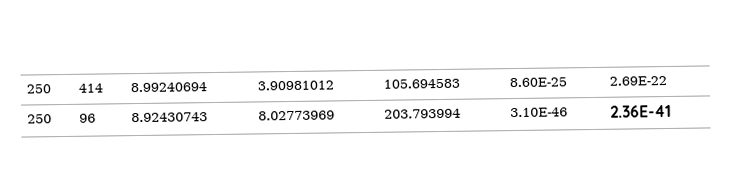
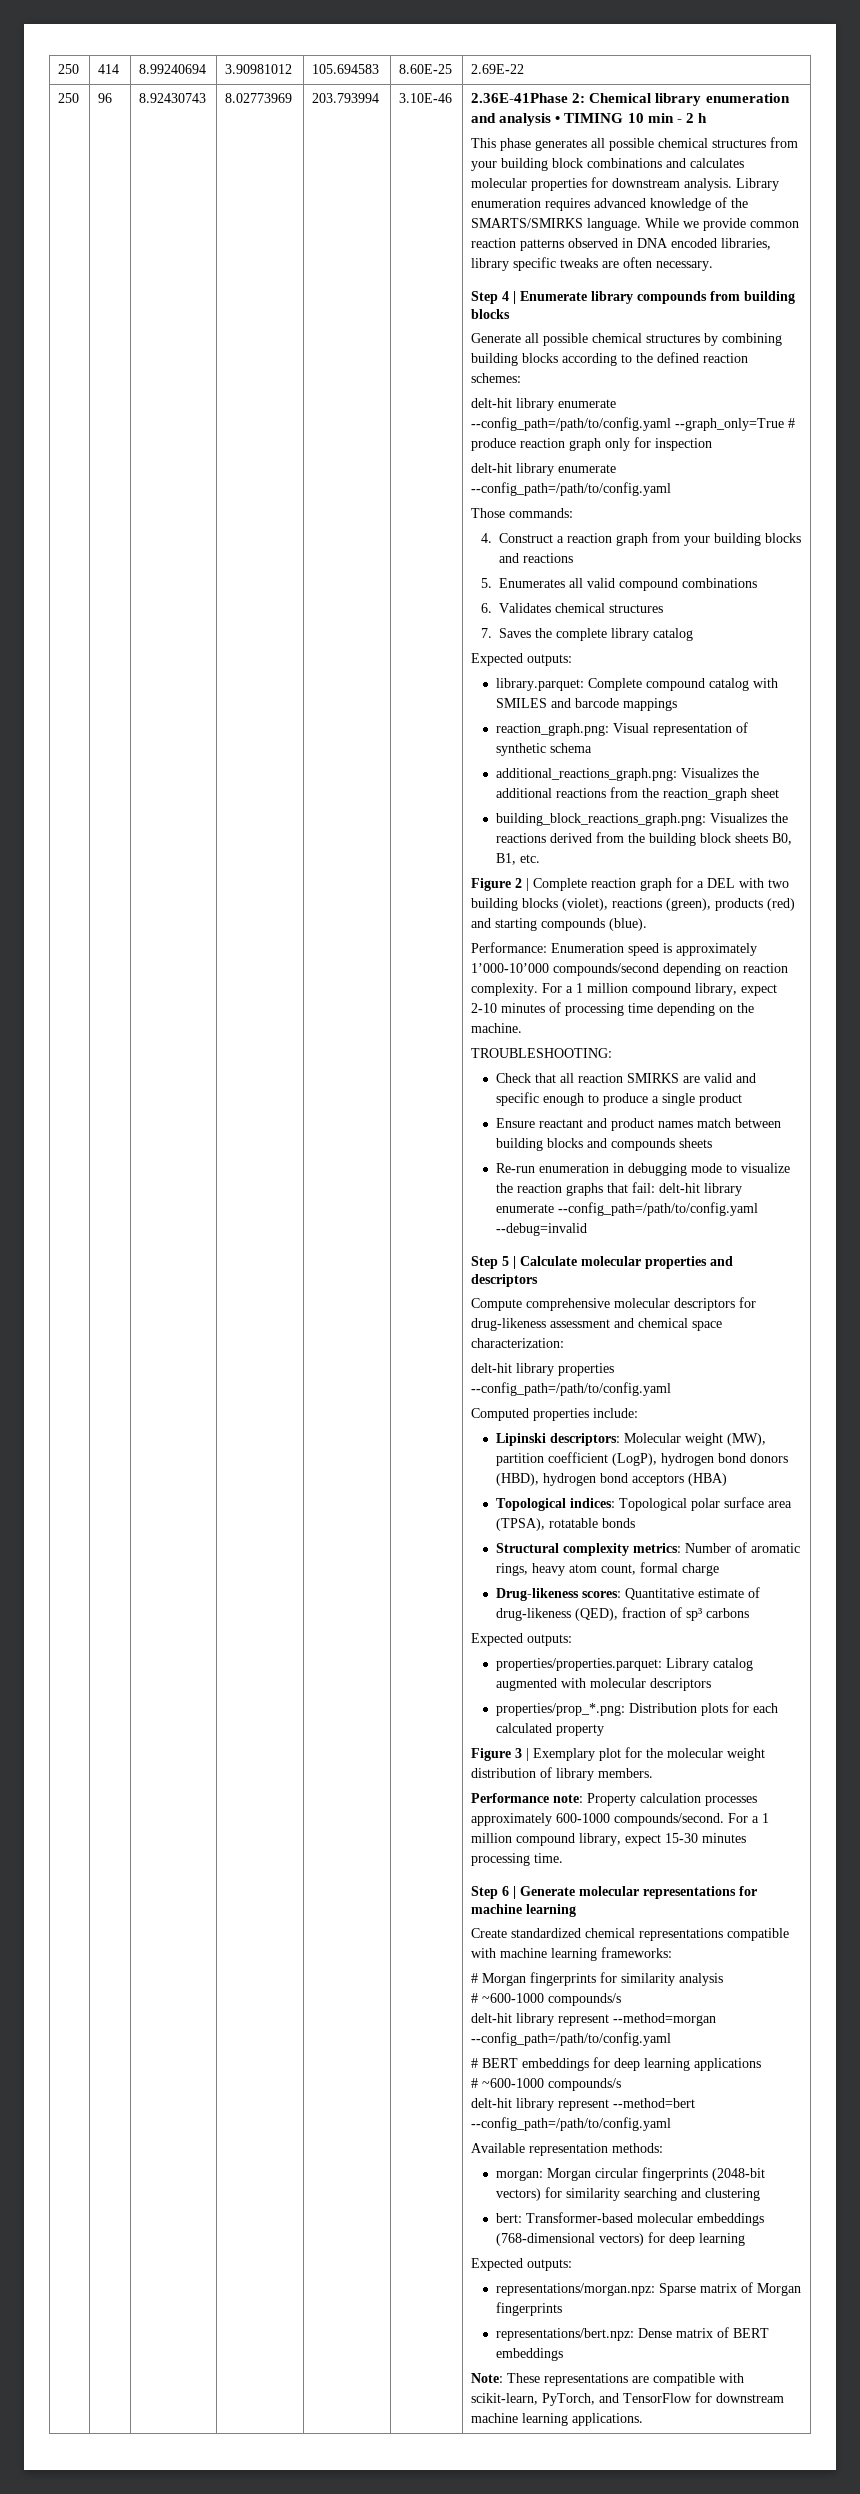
- 2.36E-41
+ 2.36E-41Phase 2: Chemical library enumeration and analysis • TIMING 10 min - 2 h
+ This phase generates all possible chemical structures from your building block combinations and calculates molecular properties for downstream analysis. Library enumeration requires advanced knowledge of the SMARTS/SMIRKS language. While we provide common reaction patterns observed in DNA encoded libraries, library specific tweaks are often necessary.
+ Step 4 | Enumerate library compounds from building blocks
+ Generate all possible chemical structures by combining building blocks according to the defined reaction schemes:
+ delt-hit library enumerate --config_path=/path/to/config.yaml --graph_only=True # produce reaction graph only for inspection
+ delt-hit library enumerate --config_path=/path/to/config.yaml
+ Those commands:
+ 4. Construct a reaction graph from your building blocks and reactions
+ 5. Enumerates all valid compound combinations
+ 6. Validates chemical structures
+ 7. Saves the complete library catalog
+ Expected outputs:
+ library.parquet: Complete compound catalog with SMILES and barcode mappings
+ reaction_graph.png: Visual representation of synthetic schema
+ additional_reactions_graph.png: Visualizes the additional reactions from the reaction_graph sheet
+ building_block_reactions_graph.png: Visualizes the reactions derived from the building block sheets B0, B1, etc.
+ Figure 2 | Complete reaction graph for a DEL with two building blocks (violet), reactions (green), products (red) and starting compounds (blue).
+ Performance: Enumeration speed is approximately 1’000-10’000 compounds/second depending on reaction complexity. For a 1 million compound library, expect 2-10 minutes of processing time depending on the machine.
+ TROUBLESHOOTING:
+ Check that all reaction SMIRKS are valid and specific enough to produce a single product
+ Ensure reactant and product names match between building blocks and compounds sheets
+ Re-run enumeration in debugging mode to visualize the reaction graphs that fail: delt-hit library enumerate --config_path=/path/to/config.yaml --debug=invalid
+ Step 5 | Calculate molecular properties and descriptors
+ Compute comprehensive molecular descriptors for drug-likeness assessment and chemical space characterization:
+ delt-hit library properties --config_path=/path/to/config.yaml
+ Computed properties include:
+ Lipinski descriptors: Molecular weight (MW), partition coefficient (LogP), hydrogen bond donors (HBD), hydrogen bond acceptors (HBA)
+ Topological indices: Topological polar surface area (TPSA), rotatable bonds
+ Structural complexity metrics: Number of aromatic rings, heavy atom count, formal charge
+ Drug-likeness scores: Quantitative estimate of drug-likeness (QED), fraction of sp³ carbons
+ Expected outputs:
+ properties/properties.parquet: Library catalog augmented with molecular descriptors
+ properties/prop_*.png: Distribution plots for each calculated property
+ Figure 3 | Exemplary plot for the molecular weight distribution of library members.
+ Performance note: Property calculation processes approximately 600-1000 compounds/second. For a 1 million compound library, expect 15-30 minutes processing time.
+ Step 6 | Generate molecular representations for machine learning
+ Create standardized chemical representations compatible with machine learning frameworks:
+ # Morgan fingerprints for similarity analysis
+ # ~600-1000 compounds/s
+ delt-hit library represent --method=morgan --config_path=/path/to/config.yaml
+ # BERT embeddings for deep learning applications
+ # ~600-1000 compounds/s
+ delt-hit library represent --method=bert --config_path=/path/to/config.yaml
+ Available representation methods:
+ morgan: Morgan circular fingerprints (2048-bit vectors) for similarity searching and clustering
+ bert: Transformer-based molecular embeddings (768-dimensional vectors) for deep learning
+ Expected outputs:
+ representations/morgan.npz: Sparse matrix of Morgan fingerprints
+ representations/bert.npz: Dense matrix of BERT embeddings
+ Note: These representations are compatible with scikit-learn, PyTorch, and TensorFlow for downstream machine learning applications.

